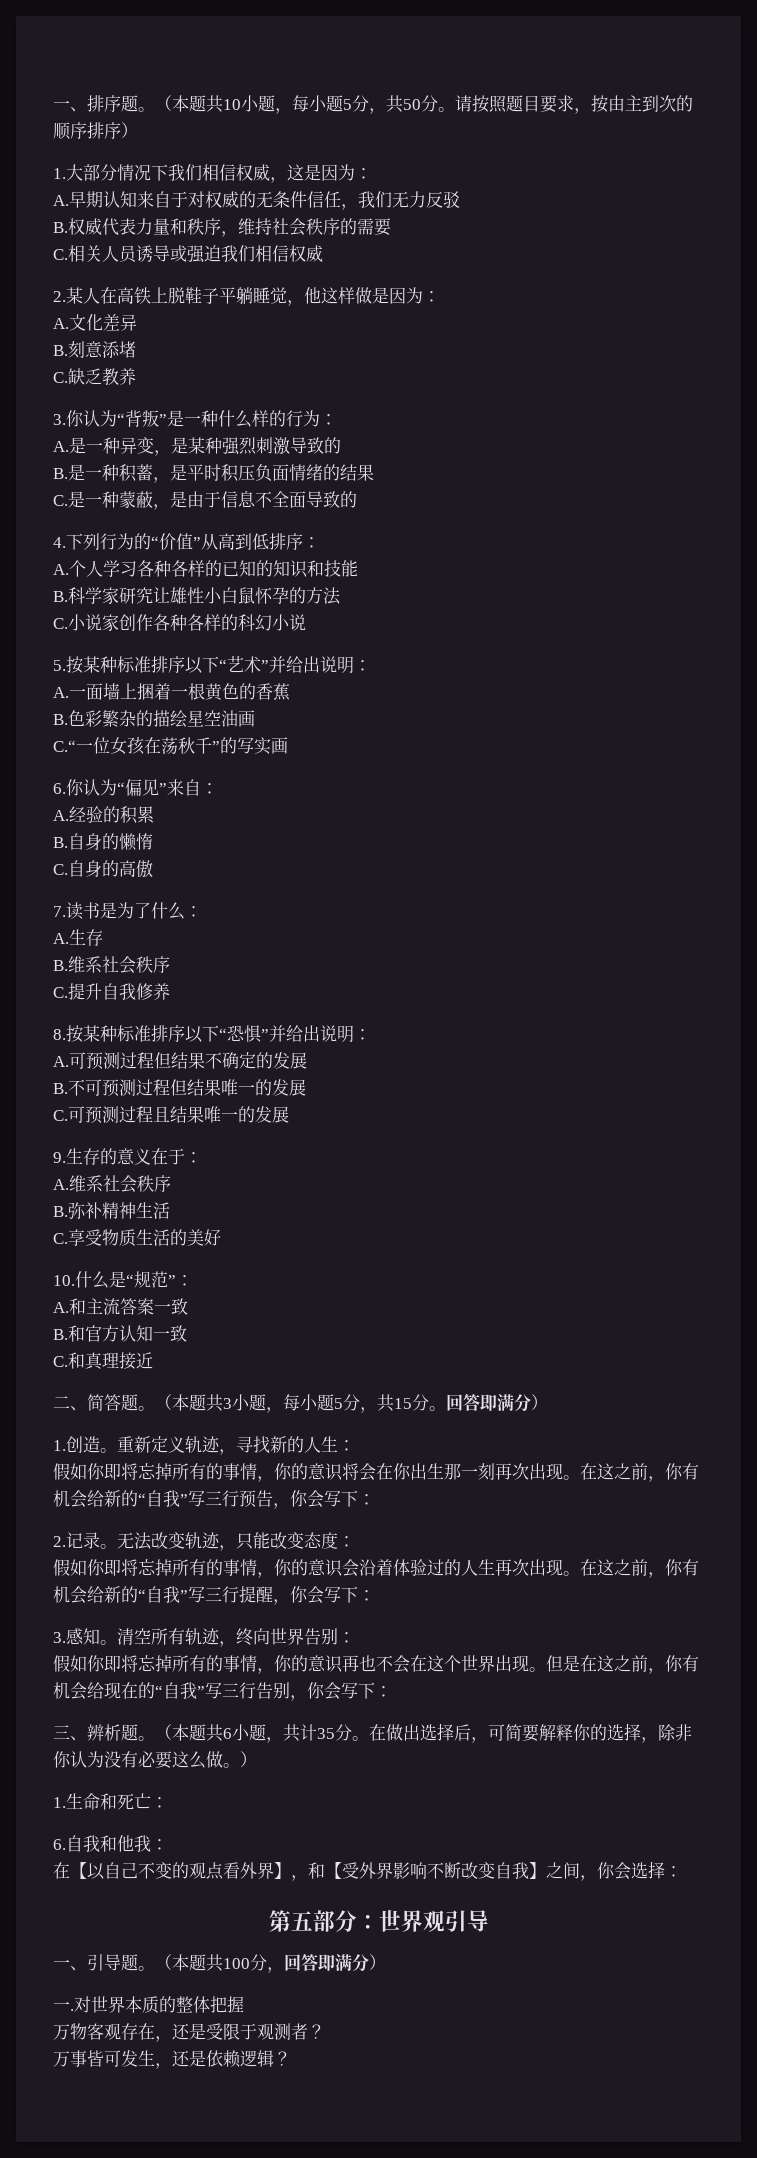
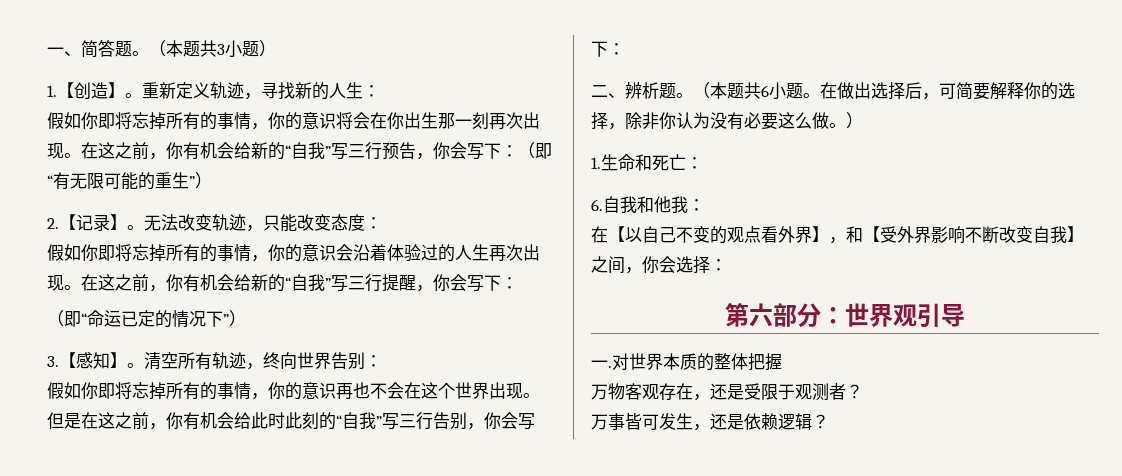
- 一、排序题。（本题共10小题，每小题5分，共50分。请按照题目要求，按由主到次的顺序排序）
- 1.大部分情况下我们相信权威，这是因为：
- A.早期认知来自于对权威的无条件信任，我们无力反驳
- B.权威代表力量和秩序，维持社会秩序的需要
- C.相关人员诱导或强迫我们相信权威
- 2.某人在高铁上脱鞋子平躺睡觉，他这样做是因为：
- A.文化差异
- B.刻意添堵
- C.缺乏教养
- 3.你认为“背叛”是一种什么样的行为：
- A.是一种异变，是某种强烈刺激导致的
- B.是一种积蓄，是平时积压负面情绪的结果
- C.是一种蒙蔽，是由于信息不全面导致的
- 4.下列行为的“价值”从高到低排序：
- A.个人学习各种各样的已知的知识和技能
- B.科学家研究让雄性小白鼠怀孕的方法
- C.小说家创作各种各样的科幻小说
- 5.按某种标准排序以下“艺术”并给出说明：
- A.一面墙上捆着一根黄色的香蕉
- B.色彩繁杂的描绘星空油画
- C.“一位女孩在荡秋千”的写实画
- 6.你认为“偏见”来自：
- A.经验的积累
- B.自身的懒惰
- C.自身的高傲
- 7.读书是为了什么：
- A.生存
- B.维系社会秩序
- C.提升自我修养
- 8.按某种标准排序以下“恐惧”并给出说明：
- A.可预测过程但结果不确定的发展
- B.不可预测过程但结果唯一的发展
- C.可预测过程且结果唯一的发展
- 9.生存的意义在于：
- A.维系社会秩序
- B.弥补精神生活
- C.享受物质生活的美好
- 10.什么是“规范”：
- A.和主流答案一致
- B.和官方认知一致
- C.和真理接近
- 二、简答题。
+ 一、简答题。
- （本题共3小题，每小题5分，共15分。回答即满分）
- 1.创造。
+ （本题共3小题）
+ 1.【创造】。
- 在这之前，你有机会给新的“自我”写三行预告，你会写下：
- 2.记录。
+ 在这之前，你有机会给新的“自我”写三行预告，你会写下：（即“有无限可能的重生”）
+ 2.【记录】。
- 3.感知。
+ （即“命运已定的情况下”）
+ 3.【感知】。
- 但是在这之前，你有机会给现在的“自我”写三行告别，你会写下：
+ 但是在这之前，你有机会给此时此刻的“自我”写三行告别，你会写下：
- 三、辨析题。
+ 二、辨析题。
- （本题共6小题，共计35分。
+ （本题共6小题。
- 第五部分：世界观引导
+ 第六部分：世界观引导
- 一、引导题。（本题共100分，回答即满分）

